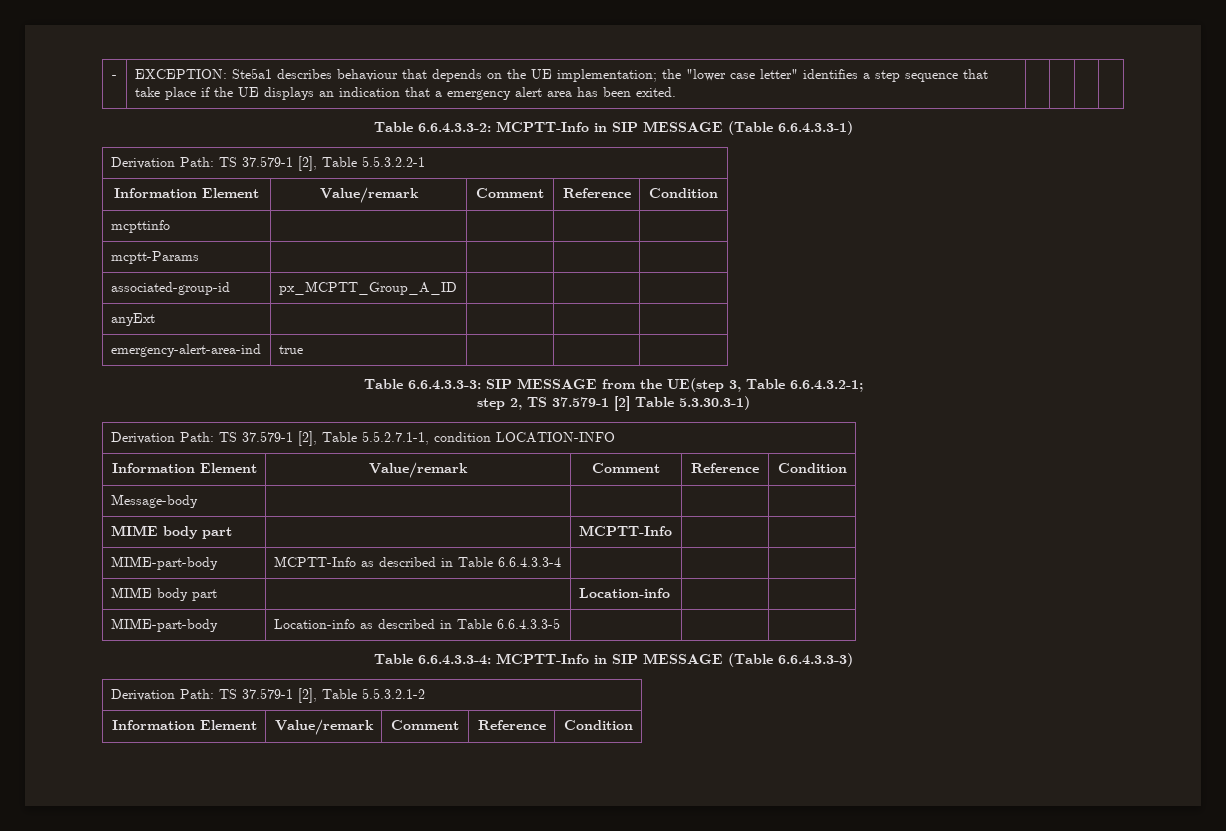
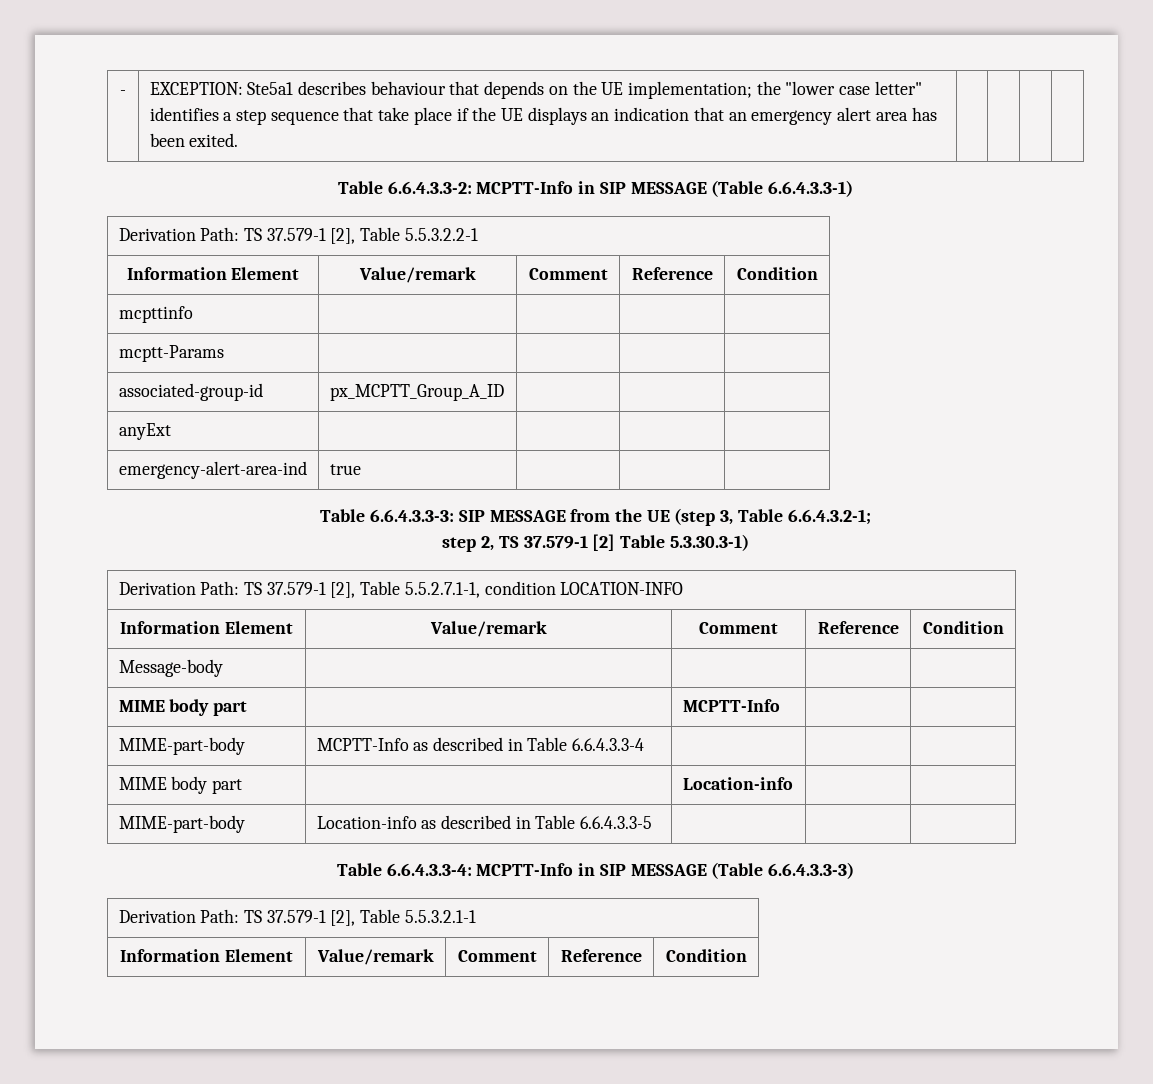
- - | EXCEPTION: Ste5a1 describes behaviour that depends on the UE implementation; the "lower case letter" identifies a step sequence that take place if the UE displays an indication that a emergency alert area has been exited. | | | |
+ - | EXCEPTION: Ste5a1 describes behaviour that depends on the UE implementation; the "lower case letter" identifies a step sequence that take place if the UE displays an indication that an emergency alert area has been exited. | | | |
- Table 6.6.4.3.3-3: SIP MESSAGE from the UE(step 3, Table 6.6.4.3.2-1;
+ Table 6.6.4.3.3-3: SIP MESSAGE from the UE (step 3, Table 6.6.4.3.2-1;
- Derivation Path: TS 37.579-1 [2], Table 5.5.3.2.1-2
+ Derivation Path: TS 37.579-1 [2], Table 5.5.3.2.1-1

